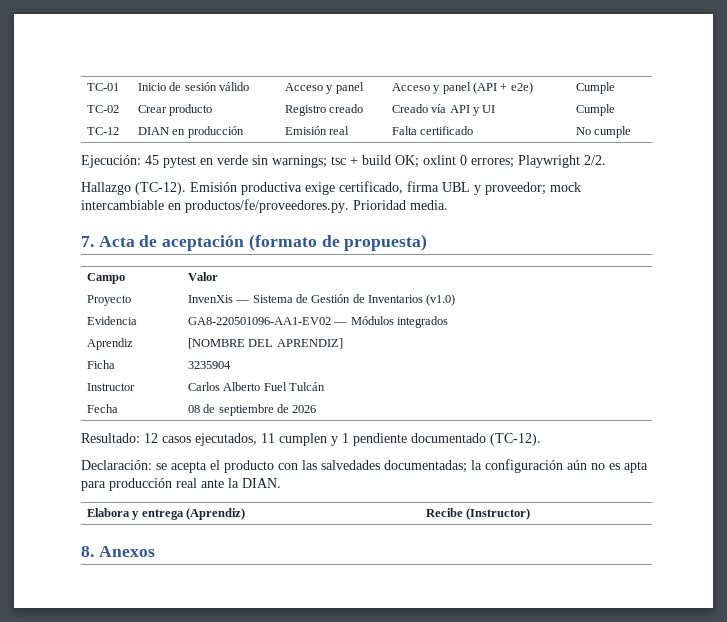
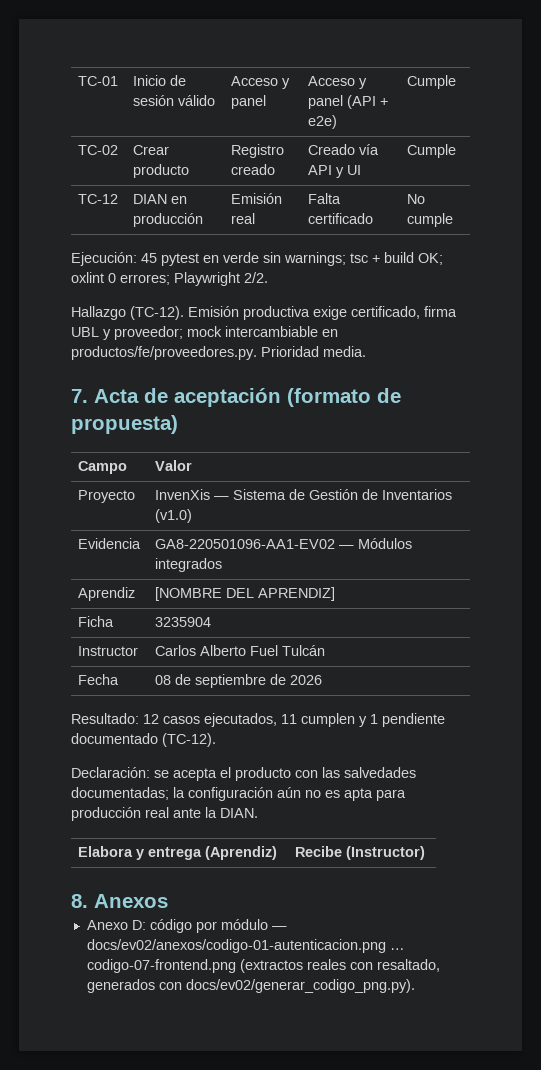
+ Anexo D: código por módulo — docs/ev02/anexos/codigo-01-autenticacion.png … codigo-07-frontend.png (extractos reales con resaltado, generados con docs/ev02/generar_codigo_png.py).

